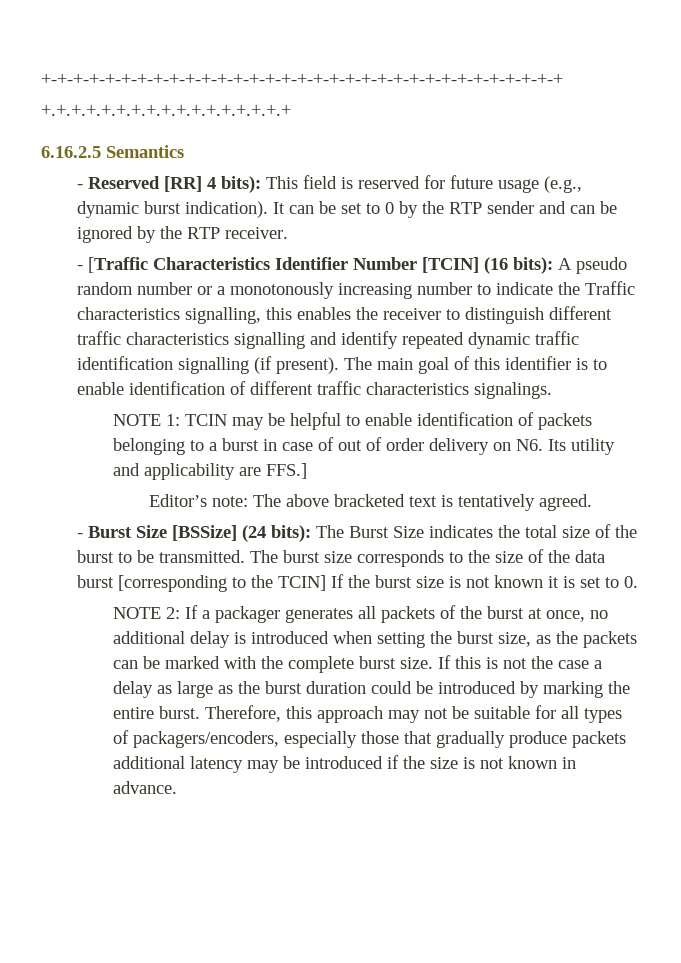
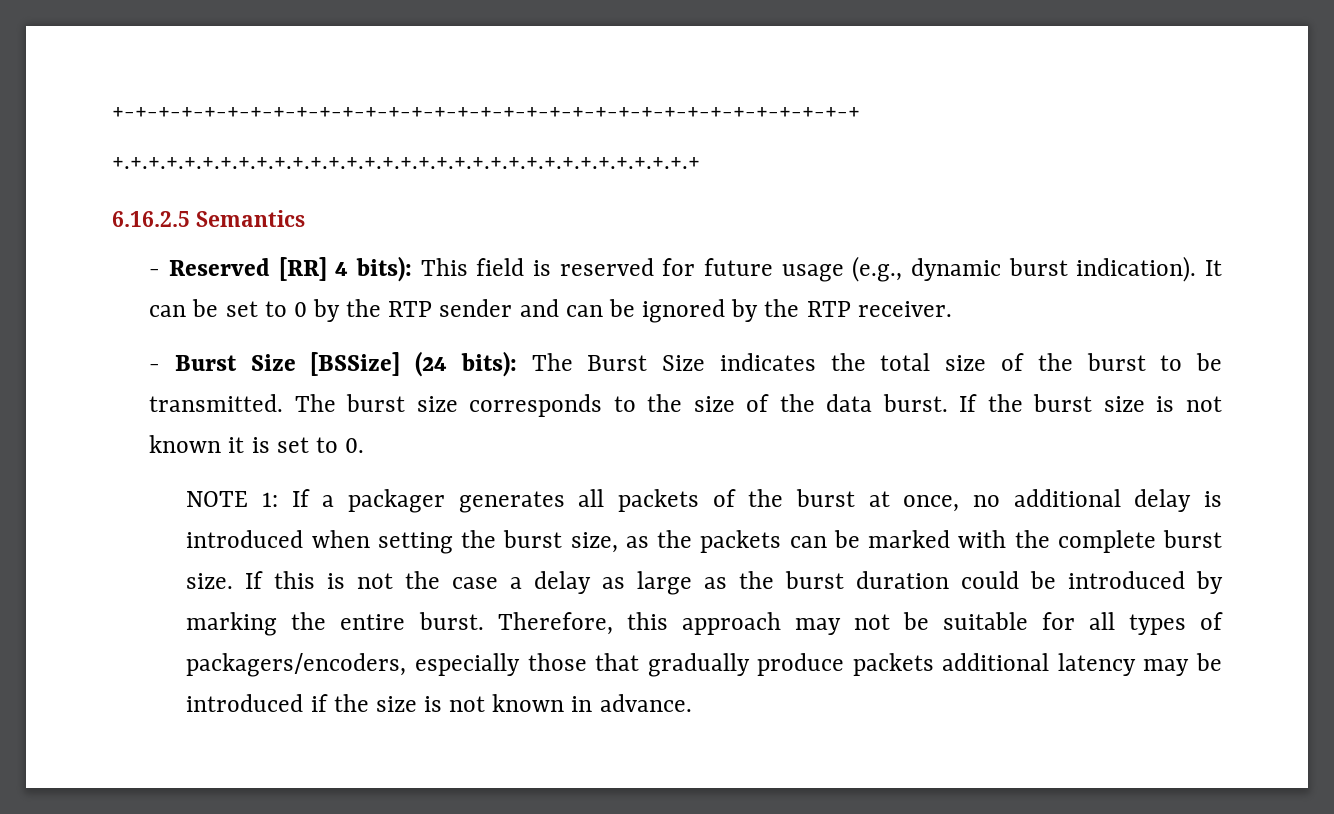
- +.+.+.+.+.+.+.+.+.+.+.+.+.+.+.+.+
+ +.+.+.+.+.+.+.+.+.+.+.+.+.+.+.+.+.+.+.+.+.+.+.+.+.+.+.+.+.+.+.+.+
- - [Traffic Characteristics Identifier Number [TCIN] (16 bits): A pseudo random number or a monotonously increasing number to indicate the Traffic characteristics signalling, this enables the receiver to distinguish different traffic characteristics signalling and identify repeated dynamic traffic identification signalling (if present). The main goal of this identifier is to enable identification of different traffic characteristics signalings.
- NOTE 1: TCIN may be helpful to enable identification of packets belonging to a burst in case of out of order delivery on N6. Its utility and applicability are FFS.]
- Editor’s note: The above bracketed text is tentatively agreed.
- The burst size corresponds to the size of the data burst [corresponding to the TCIN] If the burst size is not known it is set to 0.
+ The burst size corresponds to the size of the data burst. If the burst size is not known it is set to 0.
- NOTE 2: If a packager generates all packets of the burst at once, no additional delay is introduced when setting the burst size, as the packets can be marked with the complete burst size.
+ NOTE 1: If a packager generates all packets of the burst at once, no additional delay is introduced when setting the burst size, as the packets can be marked with the complete burst size.

